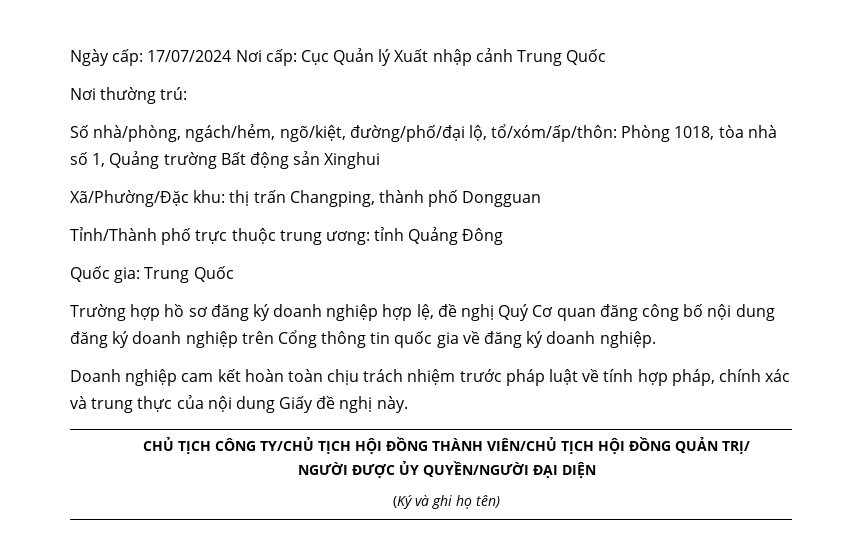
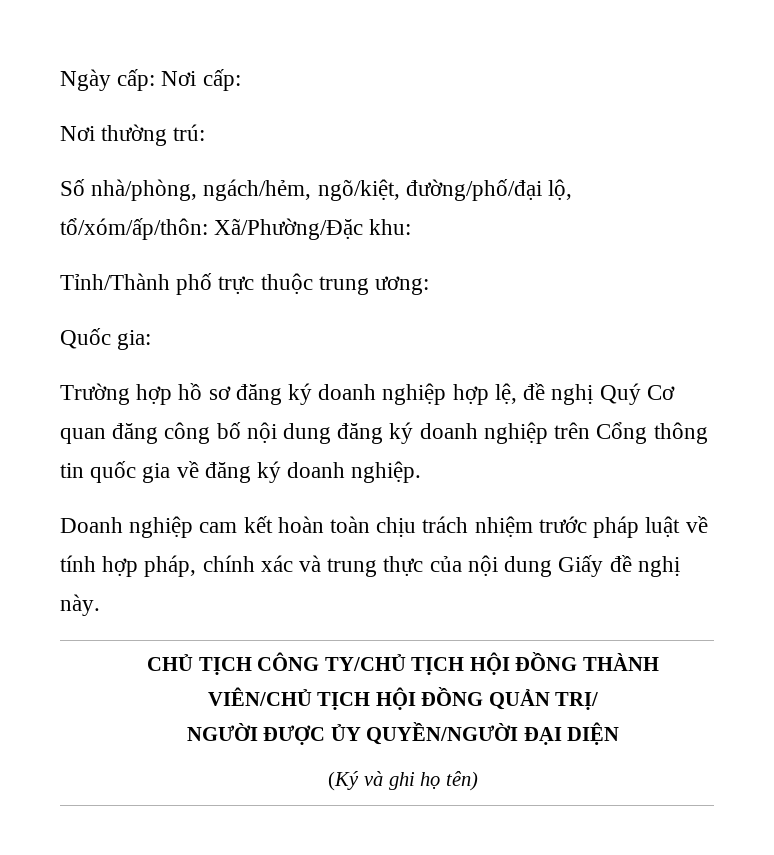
- Ngày cấp: 17/07/2024 Nơi cấp: Cục Quản lý Xuất nhập cảnh Trung Quốc
+ Ngày cấp: Nơi cấp:
- Số nhà/phòng, ngách/hẻm, ngõ/kiệt, đường/phố/đại lộ, tổ/xóm/ấp/thôn: Phòng 1018, tòa nhà số 1, Quảng trường Bất động sản Xinghui
- Xã/Phường/Đặc khu: thị trấn Changping, thành phố Dongguan
+ Số nhà/phòng, ngách/hẻm, ngõ/kiệt, đường/phố/đại lộ, tổ/xóm/ấp/thôn: Xã/Phường/Đặc khu:
- Tỉnh/Thành phố trực thuộc trung ương: tỉnh Quảng Đông
+ Tỉnh/Thành phố trực thuộc trung ương:
- Quốc gia: Trung Quốc
+ Quốc gia:

